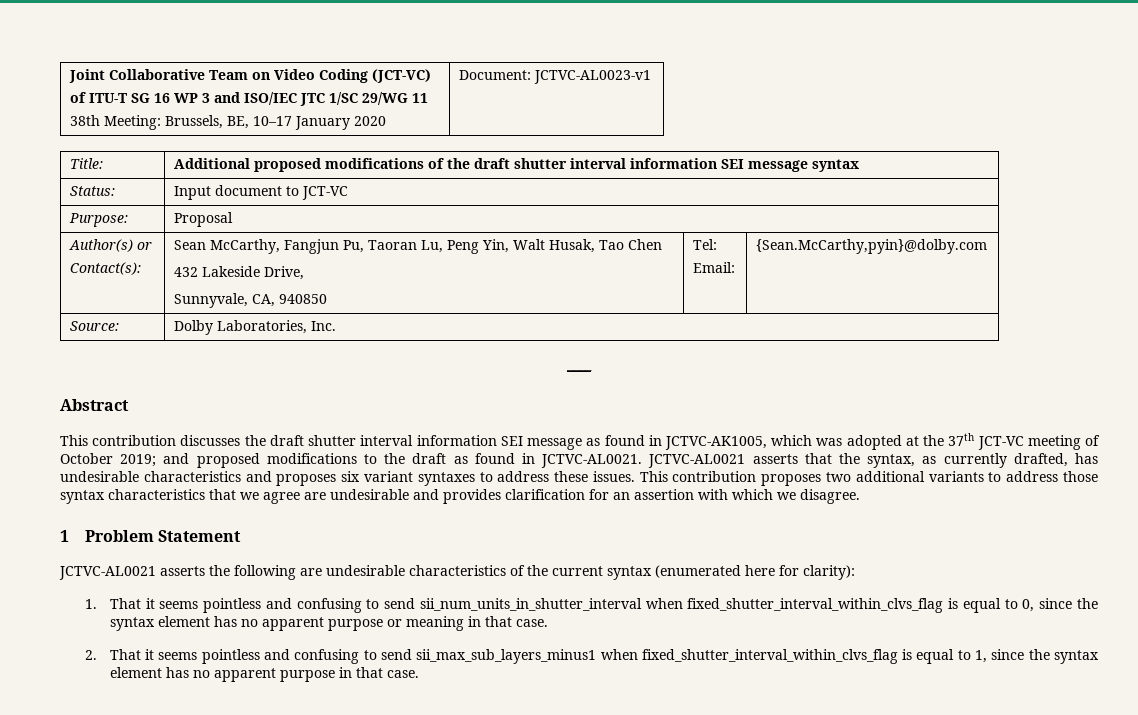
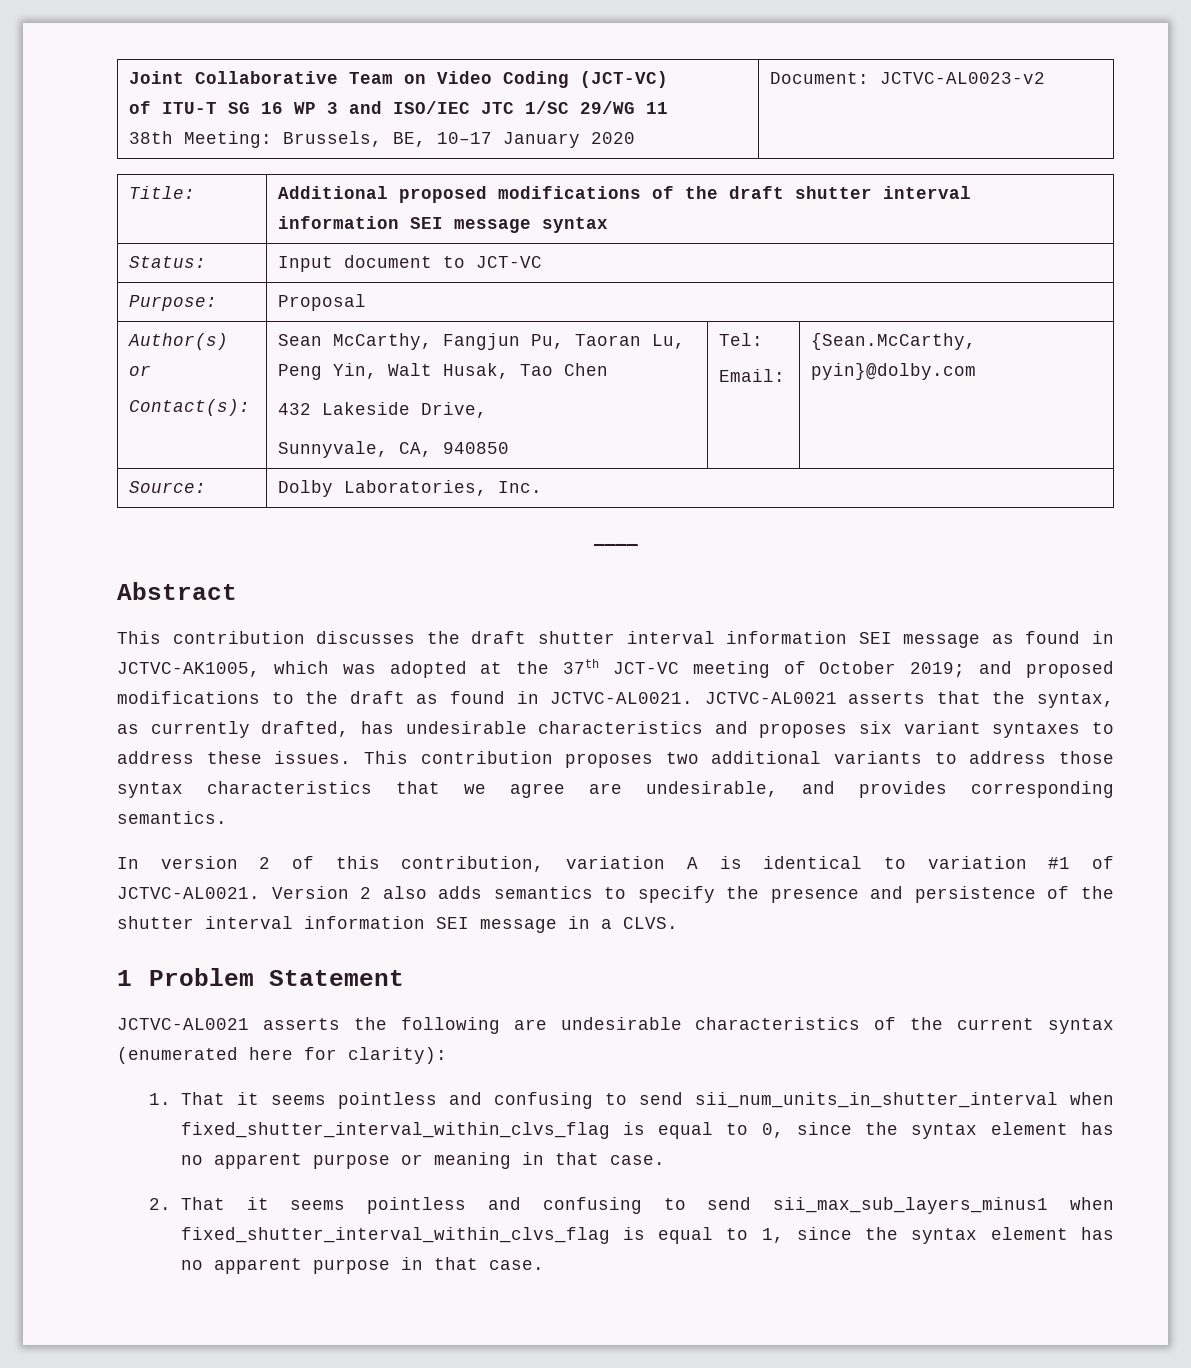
  Joint Collaborative Team on Video Coding (JCT-VC)
  of ITU-T SG 16 WP 3 and ISO/IEC JTC 1/SC 29/WG 11
- 38th Meeting: Brussels, BE, 10–17 January 2020 | Document: JCTVC-AL0023-v1
+ 38th Meeting: Brussels, BE, 10–17 January 2020 | Document: JCTVC-AL0023-v2
- This contribution proposes two additional variants to address those syntax characteristics that we agree are undesirable and provides clarification for an assertion with which we disagree.
+ This contribution proposes two additional variants to address those syntax characteristics that we agree are undesirable, and provides corresponding semantics.
+ In version 2 of this contribution, variation A is identical to variation #1 of JCTVC-AL0021. Version 2 also adds semantics to specify the presence and persistence of the shutter interval information SEI message in a CLVS.

